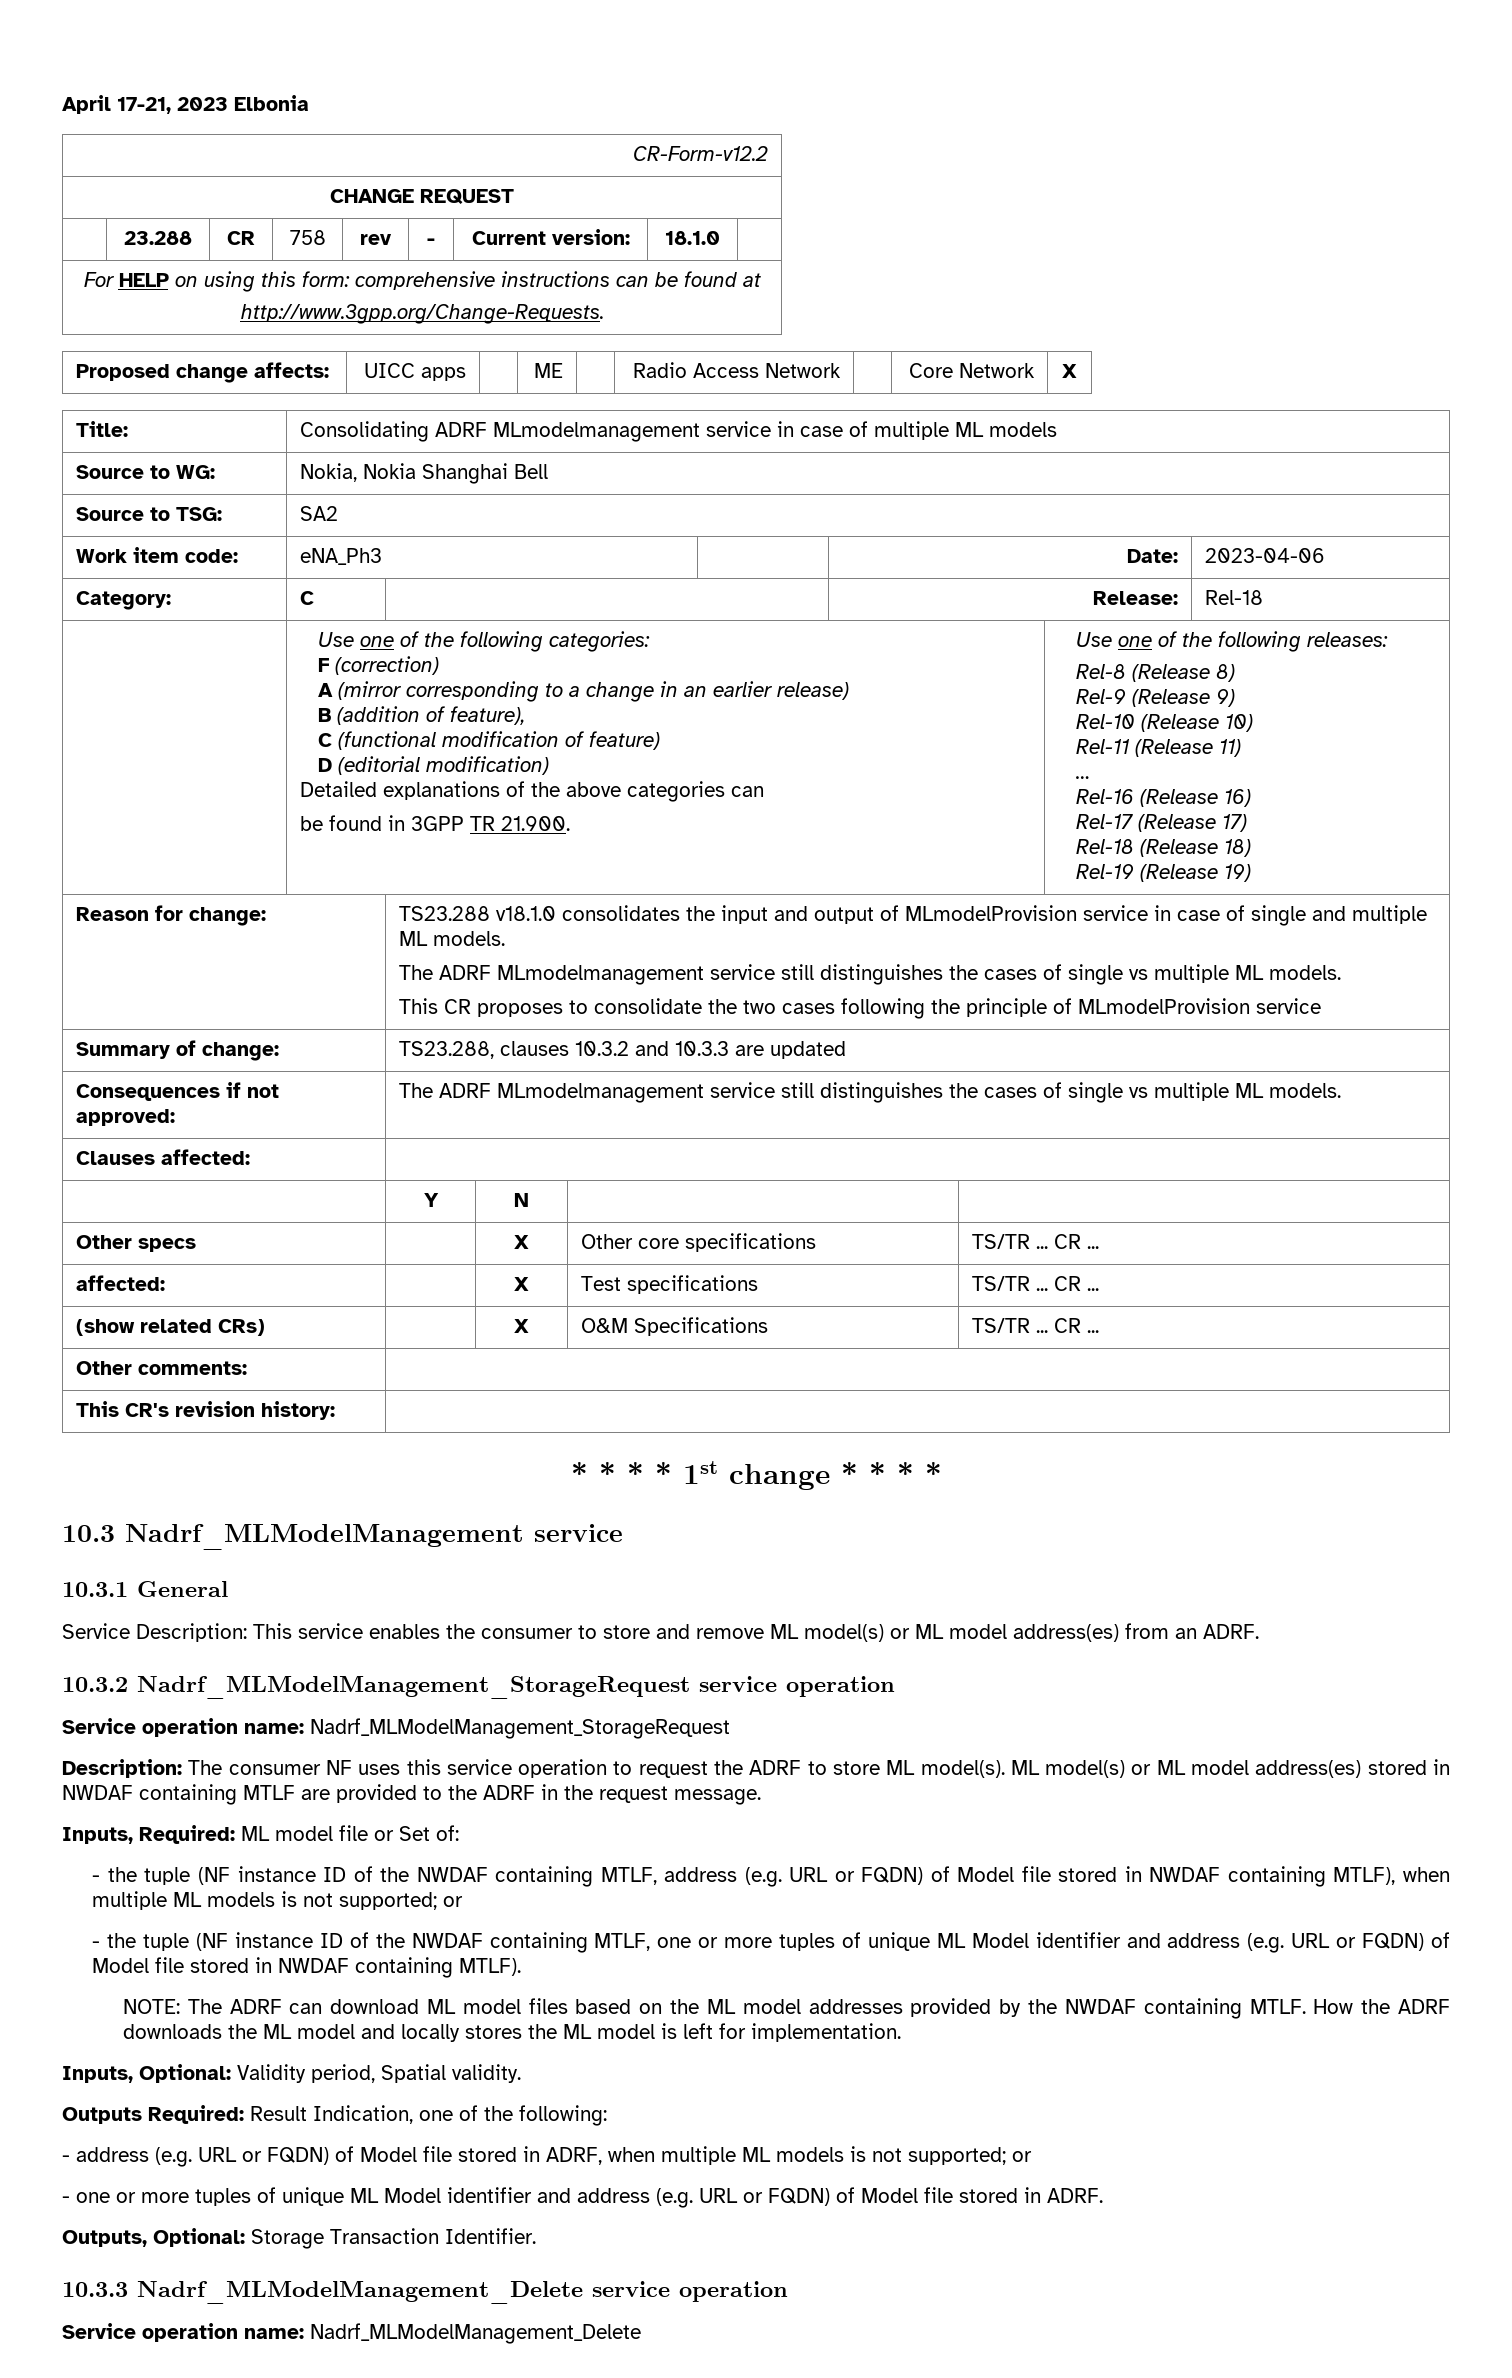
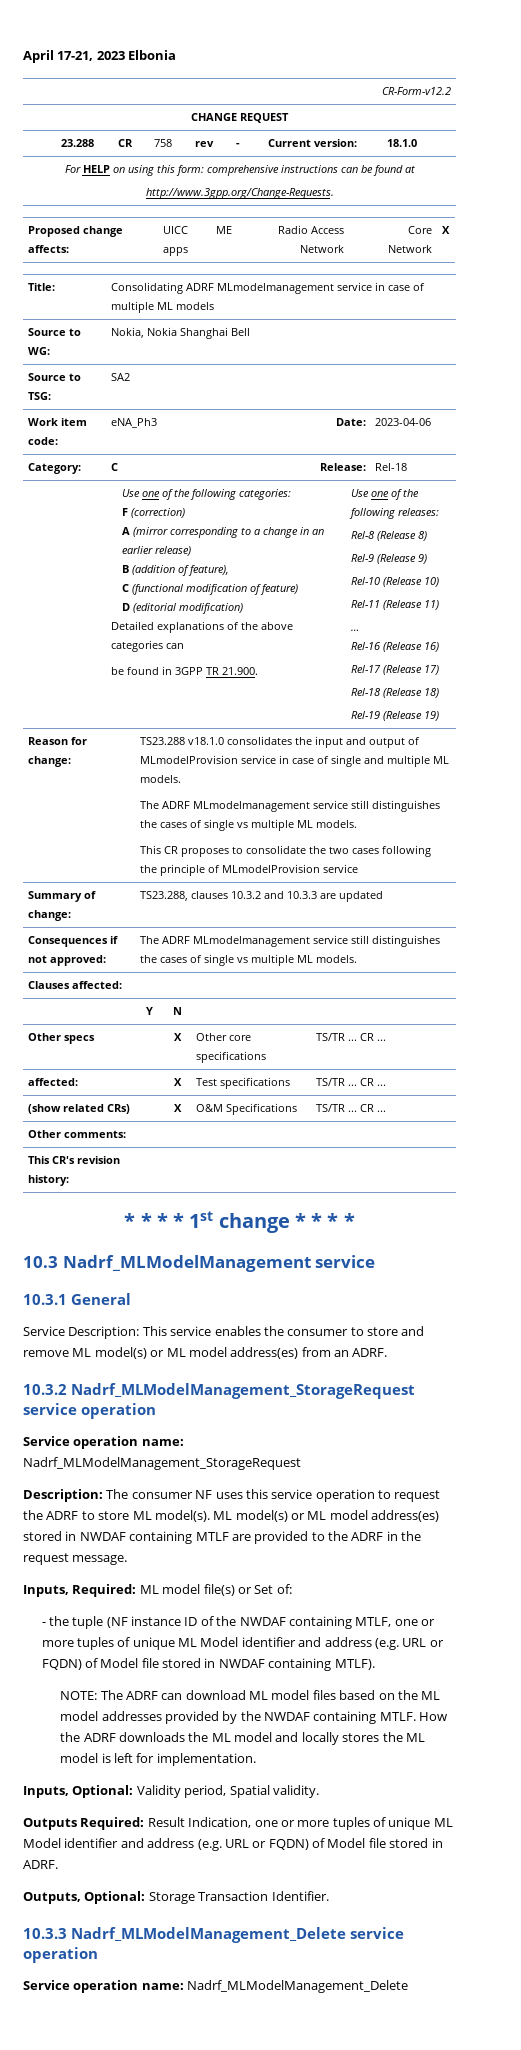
- Inputs, Required: ML model file or Set of:
+ Inputs, Required: ML model file(s) or Set of:
- - the tuple (NF instance ID of the NWDAF containing MTLF, address (e.g. URL or FQDN) of Model file stored in NWDAF containing MTLF), when multiple ML models is not supported; or
- Outputs Required: Result Indication, one of the following:
- - address (e.g. URL or FQDN) of Model file stored in ADRF, when multiple ML models is not supported; or
- - one or more tuples of unique ML Model identifier and address (e.g. URL or FQDN) of Model file stored in ADRF.
+ Outputs Required: Result Indication, one or more tuples of unique ML Model identifier and address (e.g. URL or FQDN) of Model file stored in ADRF.

